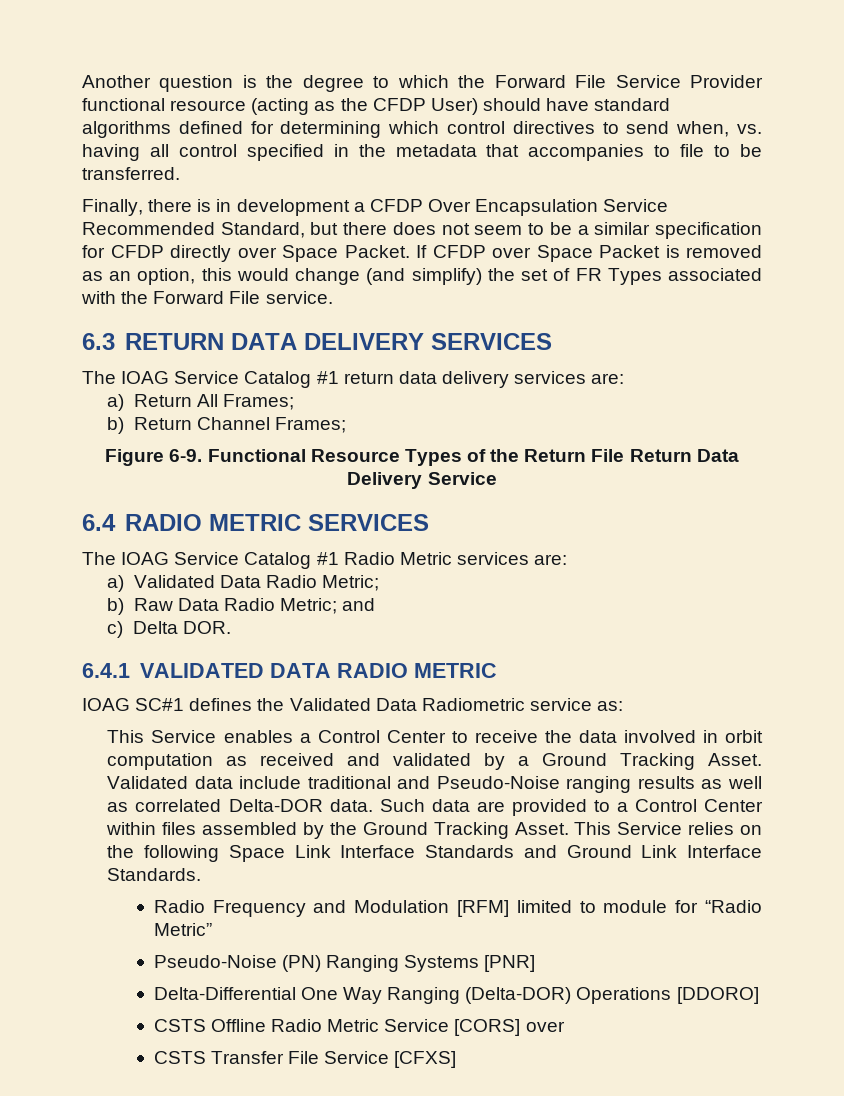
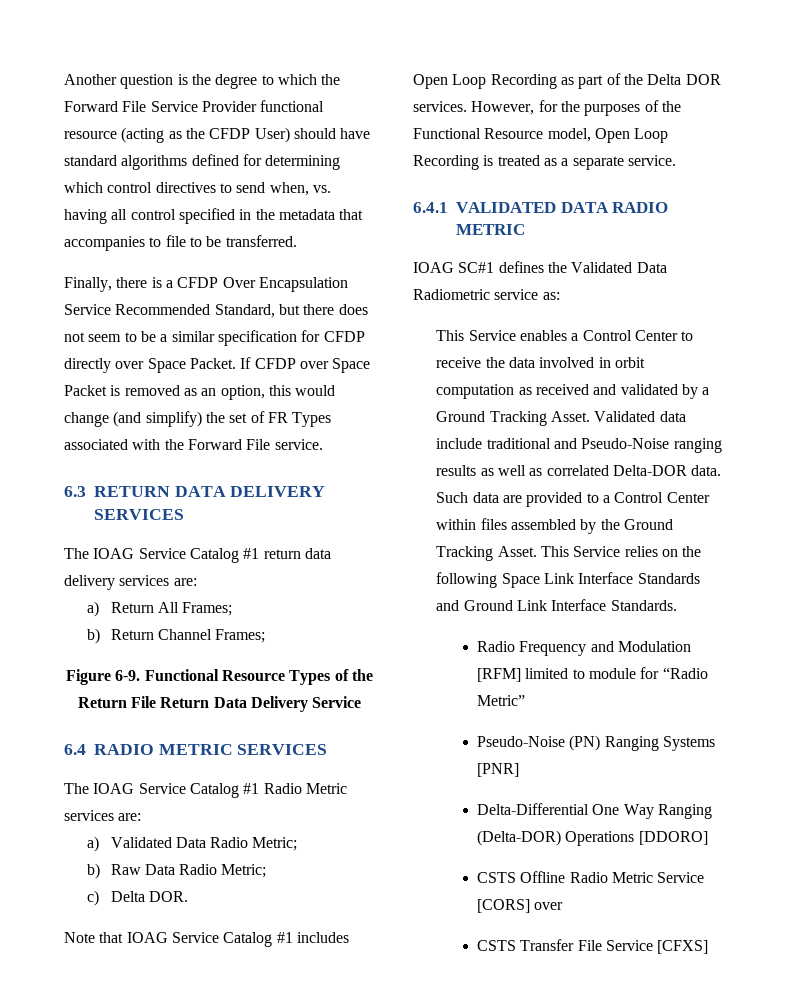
- Finally, there is in development a CFDP Over Encapsulation Service Recommended Standard, but there does not seem to be a similar specification for CFDP directly over Space Packet.
+ Finally, there is a CFDP Over Encapsulation Service Recommended Standard, but there does not seem to be a similar specification for CFDP directly over Space Packet.
- b) Raw Data Radio Metric; and
+ b) Raw Data Radio Metric;
+ Note that IOAG Service Catalog #1 includes Open Loop Recording as part of the Delta DOR services. However, for the purposes of the Functional Resource model, Open Loop Recording is treated as a separate service.

